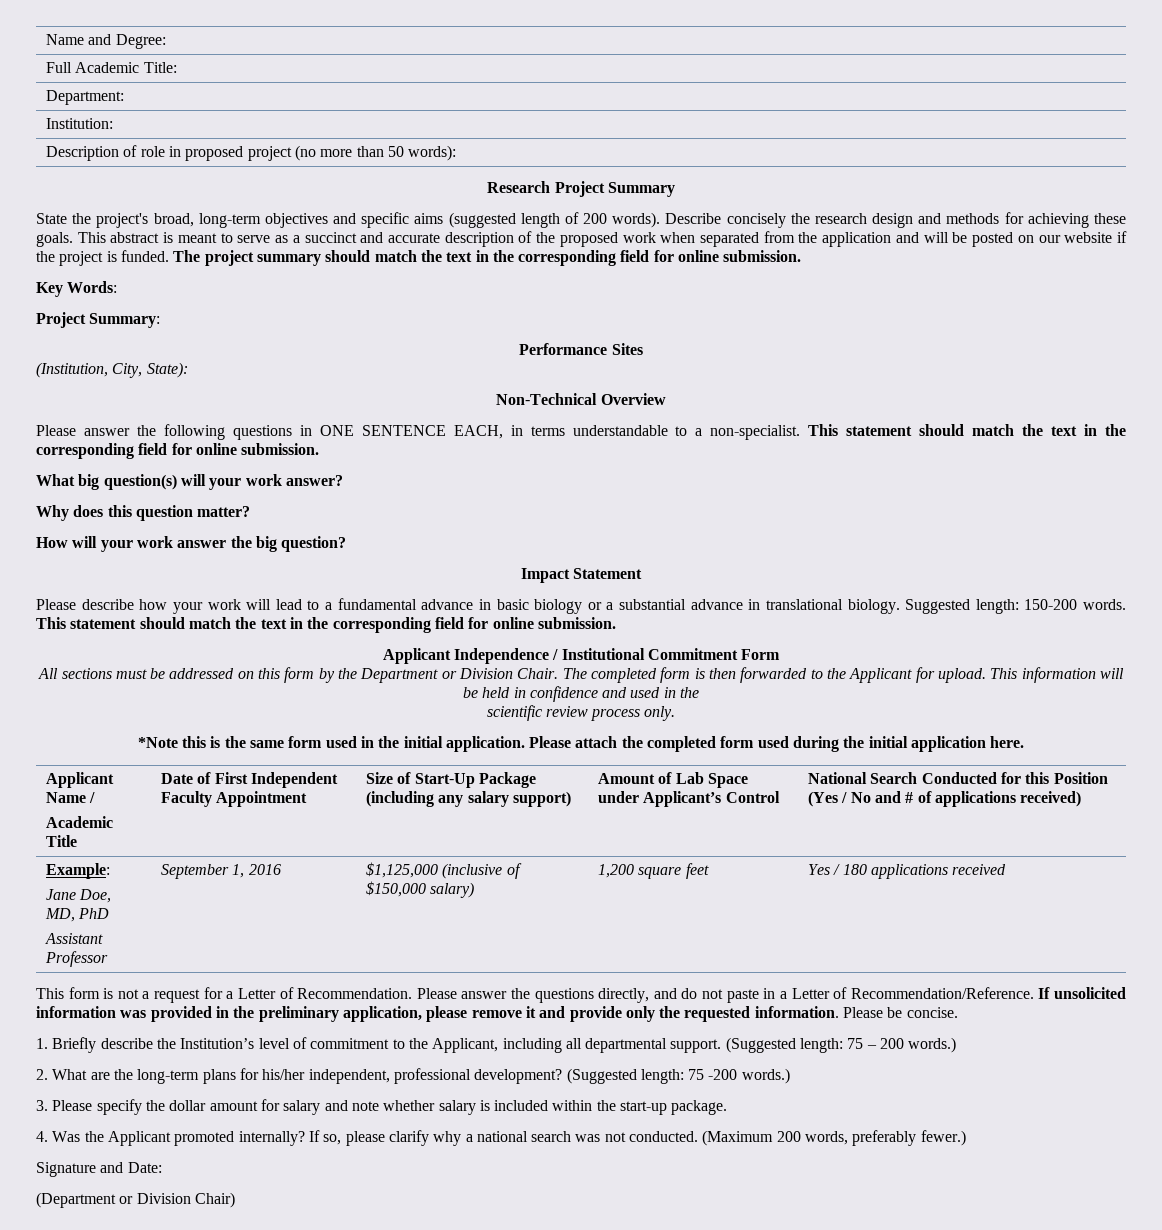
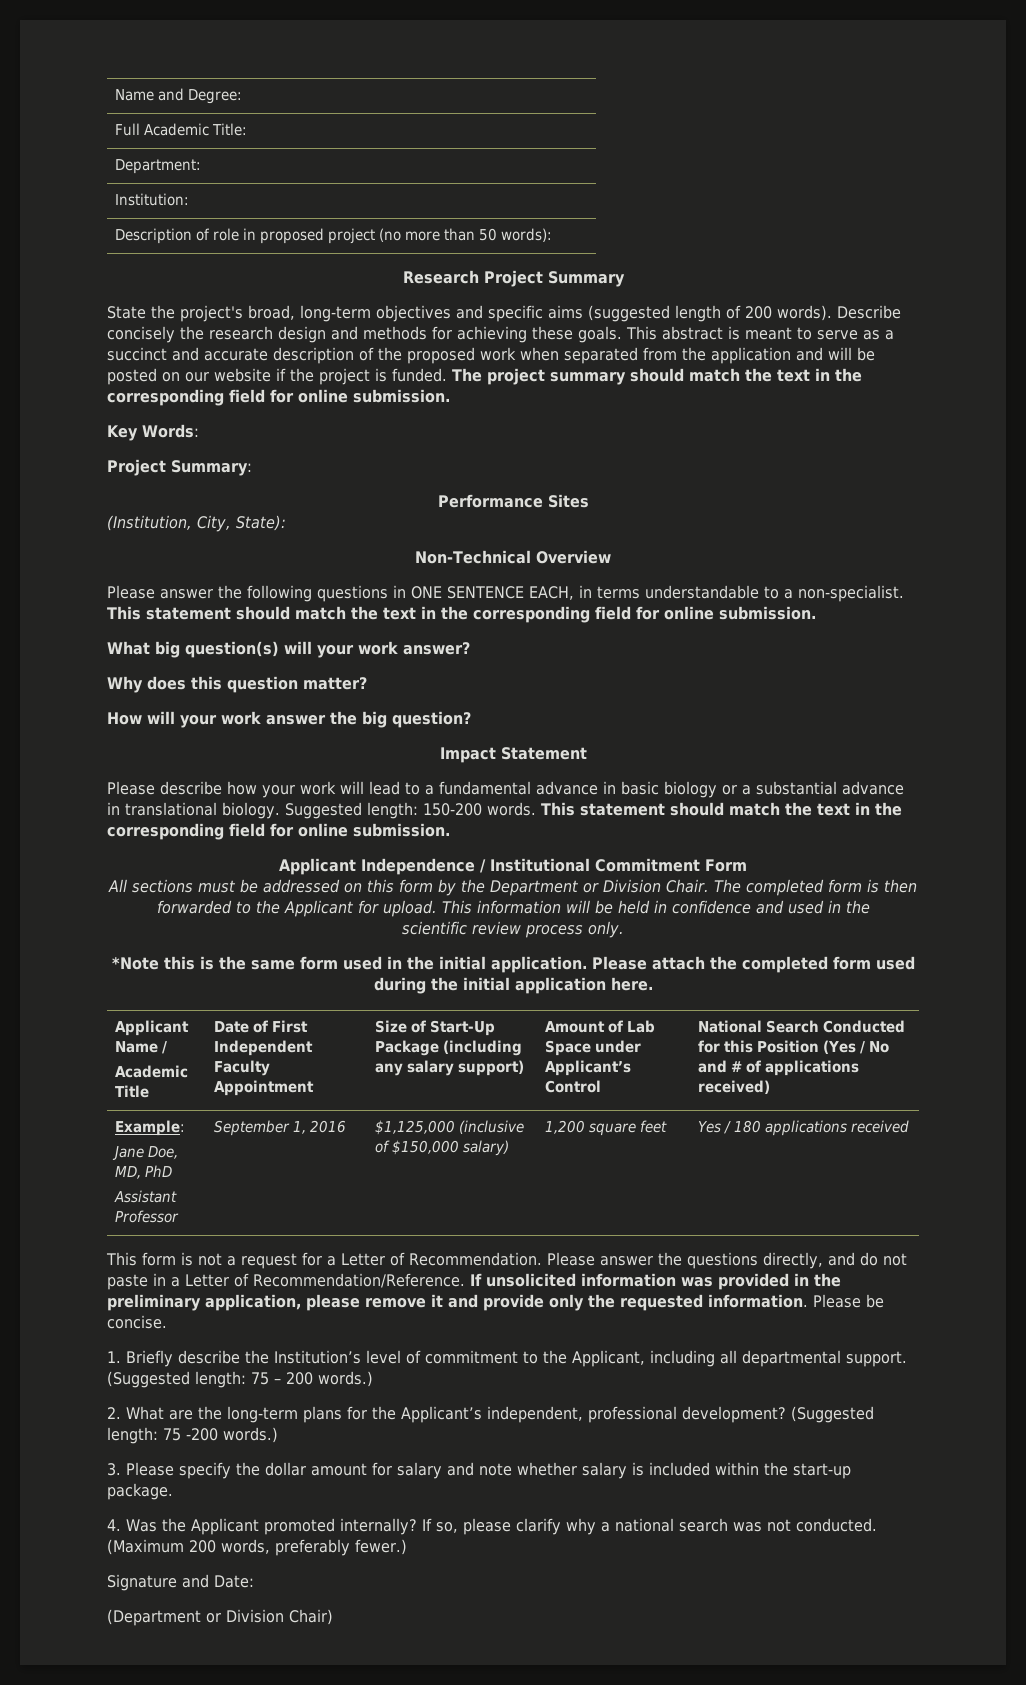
- 2. What are the long-term plans for his/her independent, professional development?
+ 2. What are the long-term plans for the Applicant’s independent, professional development?

